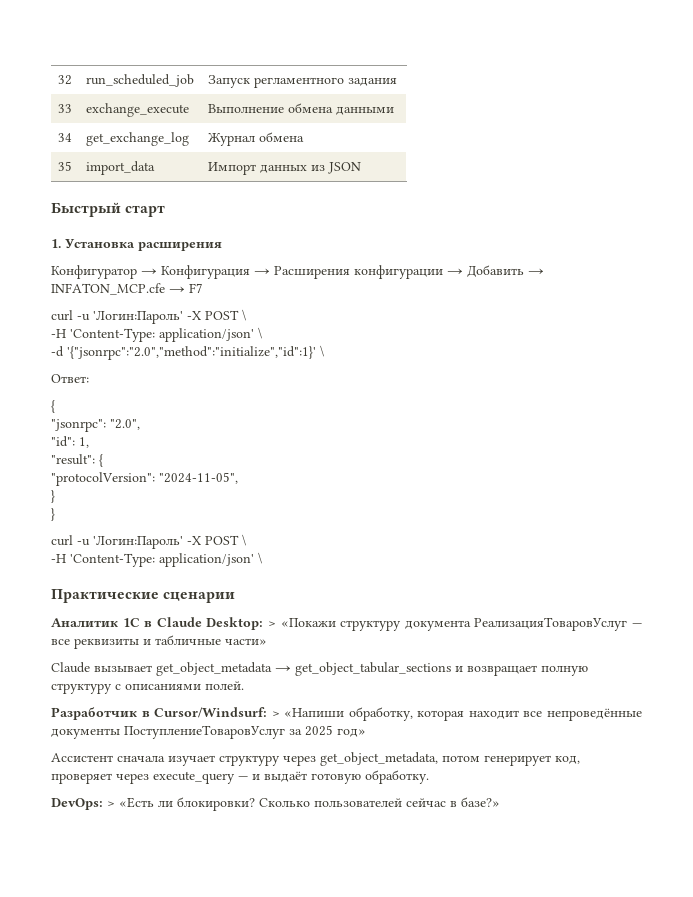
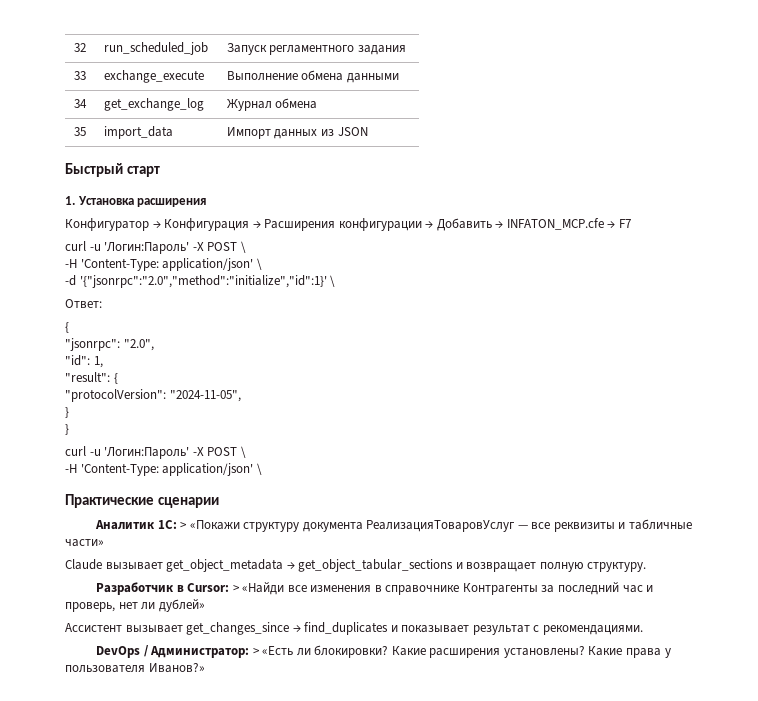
- Аналитик 1С в Claude Desktop: > «Покажи структуру документа РеализацияТоваровУслуг — все реквизиты и табличные части»
+ Аналитик 1С: > «Покажи структуру документа РеализацияТоваровУслуг — все реквизиты и табличные части»
- Claude вызывает get_object_metadata → get_object_tabular_sections и возвращает полную структуру с описаниями полей.
- Разработчик в Cursor/Windsurf: > «Напиши обработку, которая находит все непроведённые документы ПоступлениеТоваровУслуг за 2025 год»
- Ассистент сначала изучает структуру через get_object_metadata, потом генерирует код, проверяет через execute_query — и выдаёт готовую обработку.
- DevOps: > «Есть ли блокировки? Сколько пользователей сейчас в базе?»
+ Claude вызывает get_object_metadata → get_object_tabular_sections и возвращает полную структуру.
+ Разработчик в Cursor: > «Найди все изменения в справочнике Контрагенты за последний час и проверь, нет ли дублей»
+ Ассистент вызывает get_changes_since → find_duplicates и показывает результат с рекомендациями.
+ DevOps / Администратор: > «Есть ли блокировки? Какие расширения установлены? Какие права у пользователя Иванов?»

